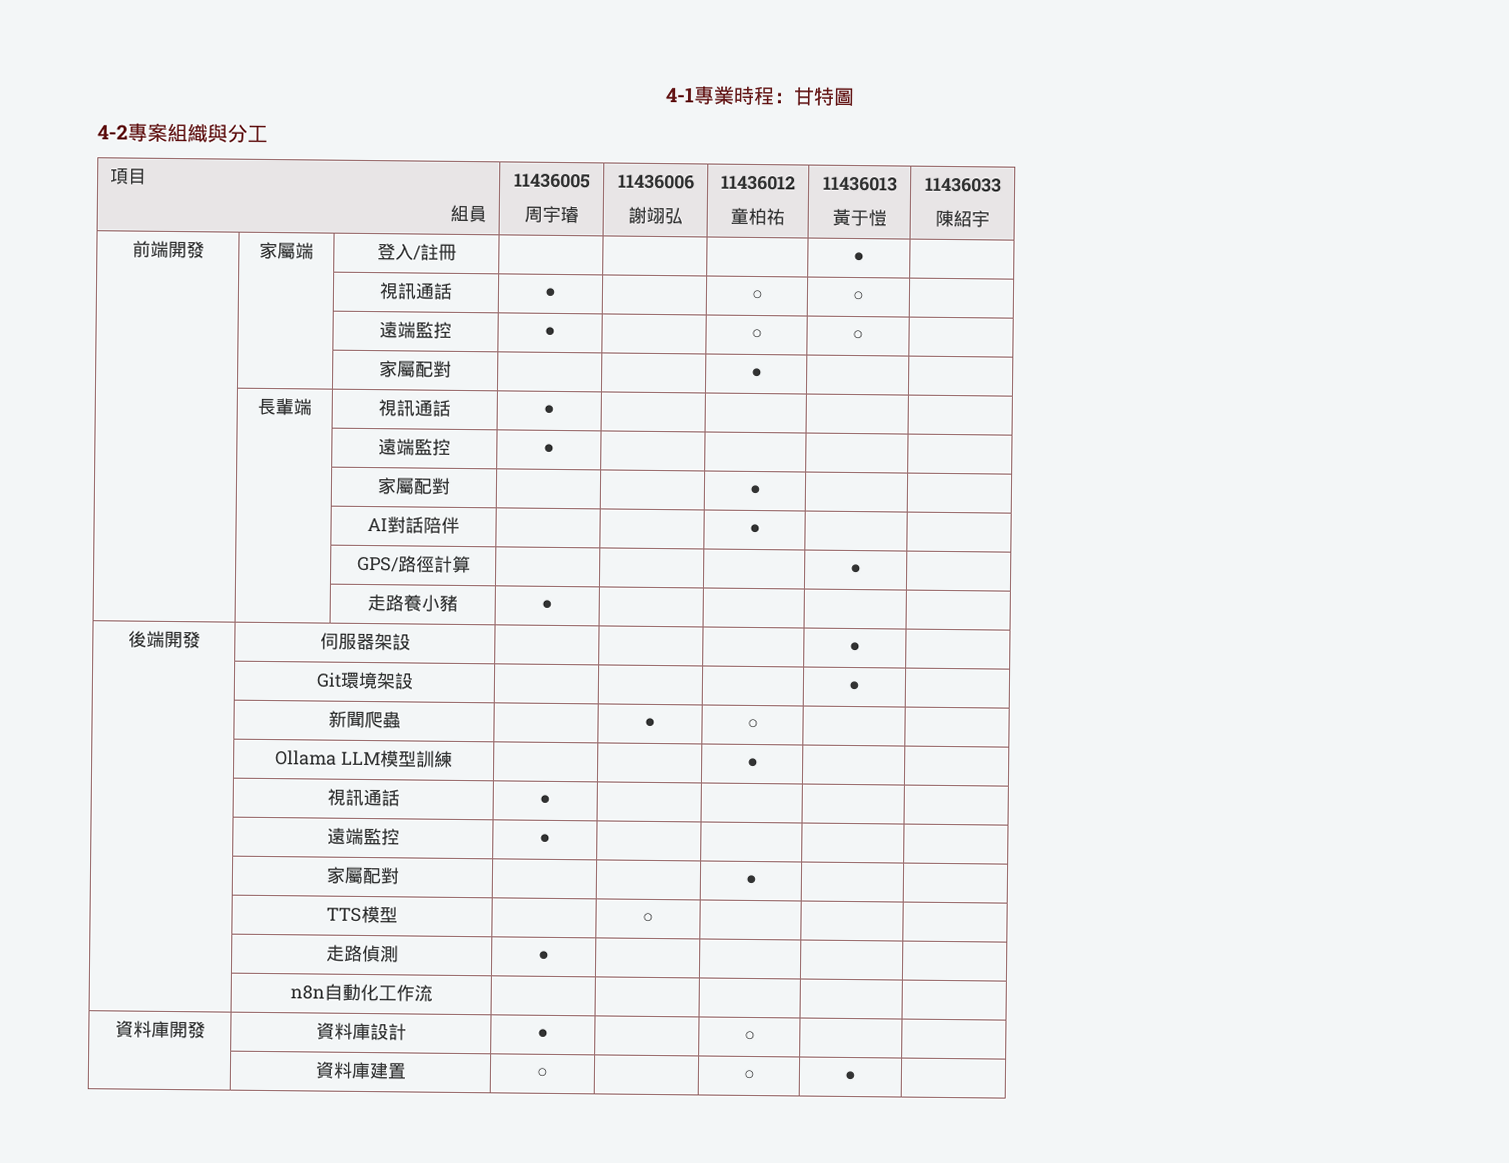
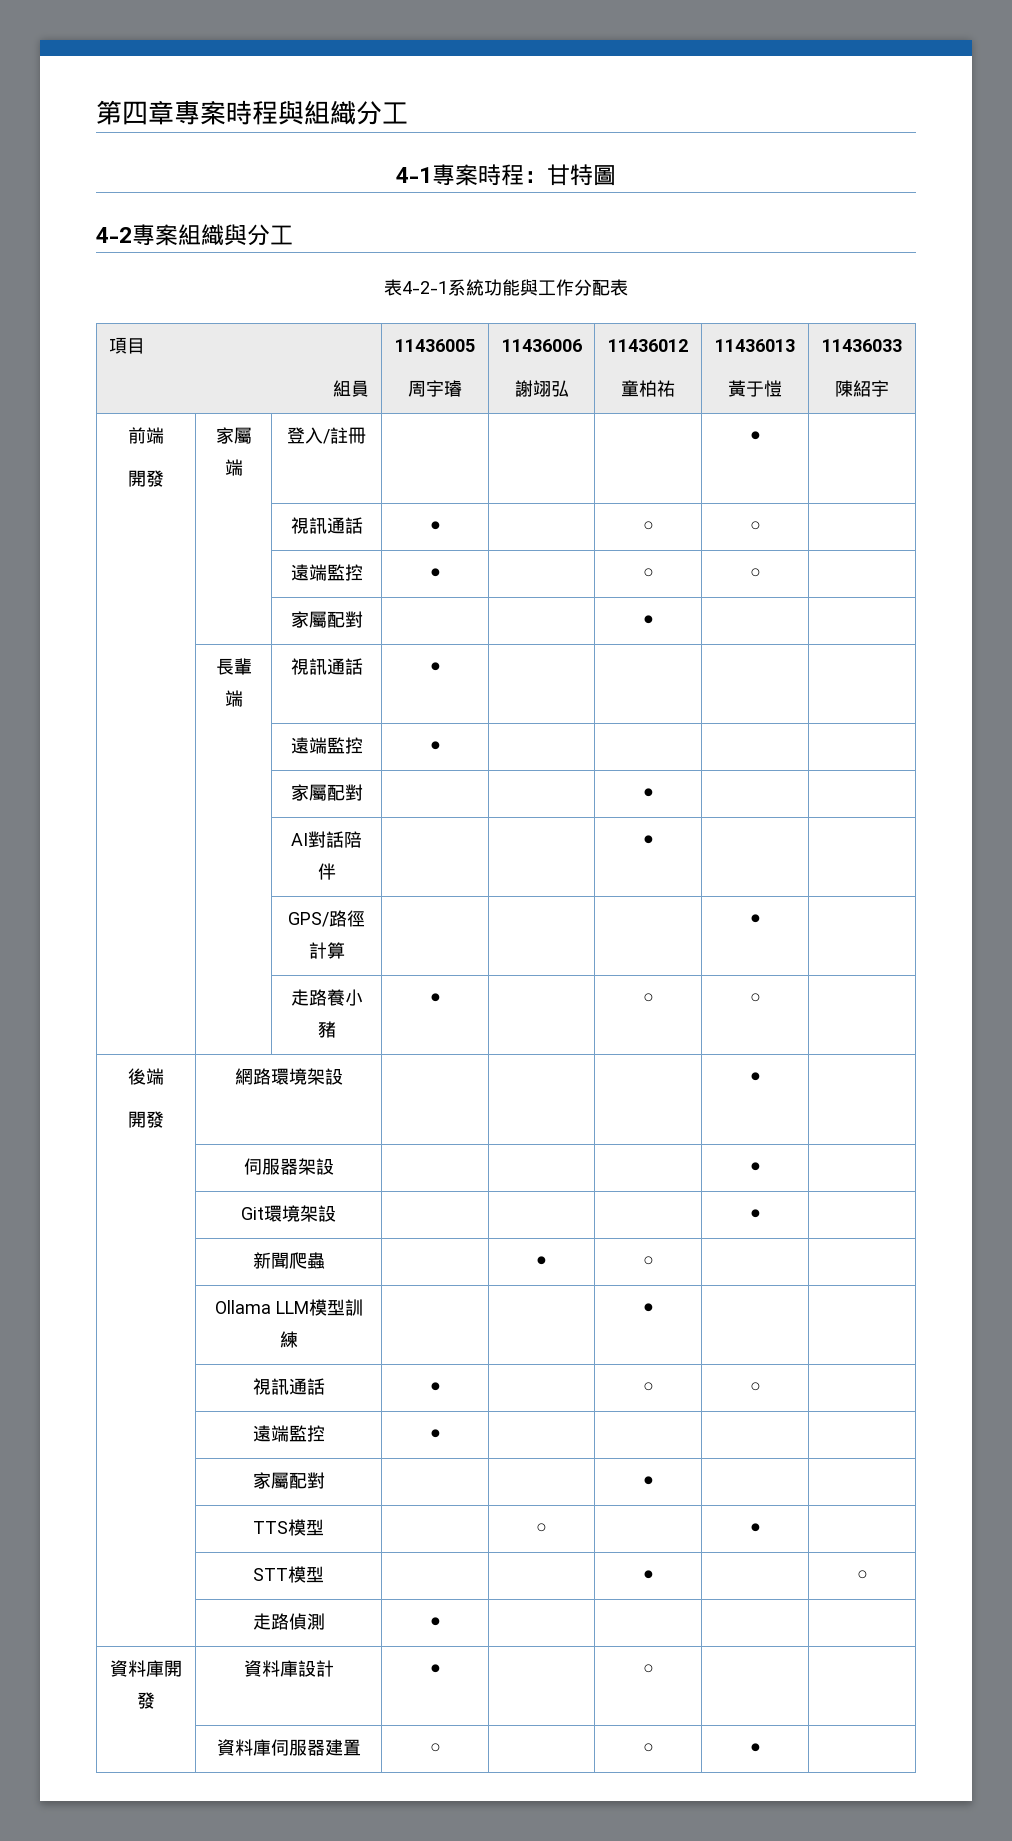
- 4-1專業時程：甘特圖
+ 第四章專案時程與組織分工
+ 4-1專案時程：甘特圖
+ 表4-2-1系統功能與工作分配表
- 前端開發 | 家屬端 | 登入/註冊 | | | | ● |
+ 前端
+ 開發 | 家屬端 | 登入/註冊 | | | | ● |
- | | 走路養小豬 | ● | | | |
+ | | 走路養小豬 | ● | | ○ | ○ |
- 後端開發 | 伺服器架設 | | | | ● |
+ 後端
+ 開發 | 網路環境架設 | | | | ● |
+ | 伺服器架設 | | | | ● |
  | Ollama LLM模型訓練 | | | ● | |
- | 視訊通話 | ● | | | |
+ | 視訊通話 | ● | | ○ | ○ |
- | TTS模型 | | ○ | | |
+ | TTS模型 | | ○ | | ● |
+ | STT模型 | | | ● | | ○
- | n8n自動化工作流 | | | | |
- | 資料庫建置 | ○ | | ○ | ● |
+ | 資料庫伺服器建置 | ○ | | ○ | ● |

